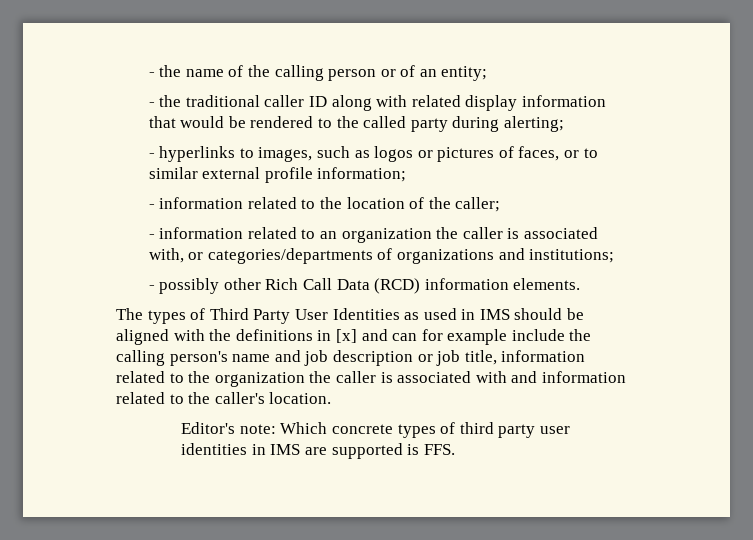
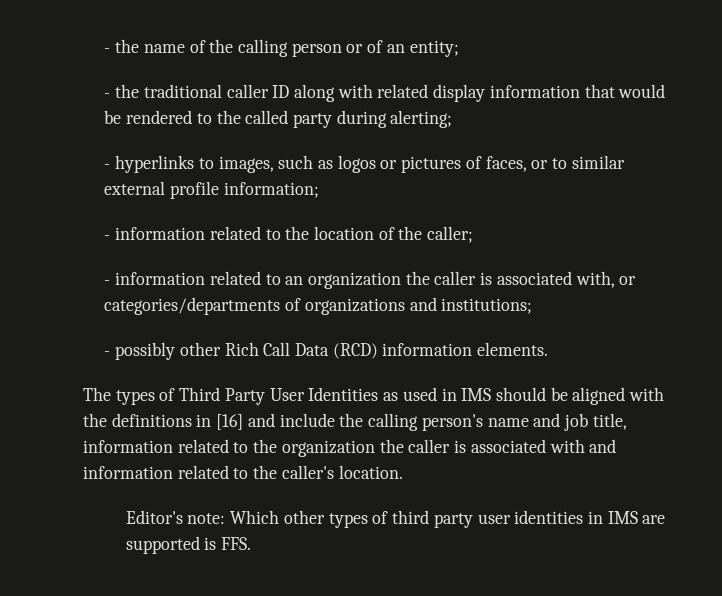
- The types of Third Party User Identities as used in IMS should be aligned with the definitions in [x] and can for example include the calling person's name and job description or job title, information related to the organization the caller is associated with and information related to the caller's location.
+ The types of Third Party User Identities as used in IMS should be aligned with the definitions in [16] and include the calling person's name and job title, information related to the organization the caller is associated with and information related to the caller's location.
- Editor's note: Which concrete types of third party user identities in IMS are supported is FFS.
+ Editor's note: Which other types of third party user identities in IMS are supported is FFS.

